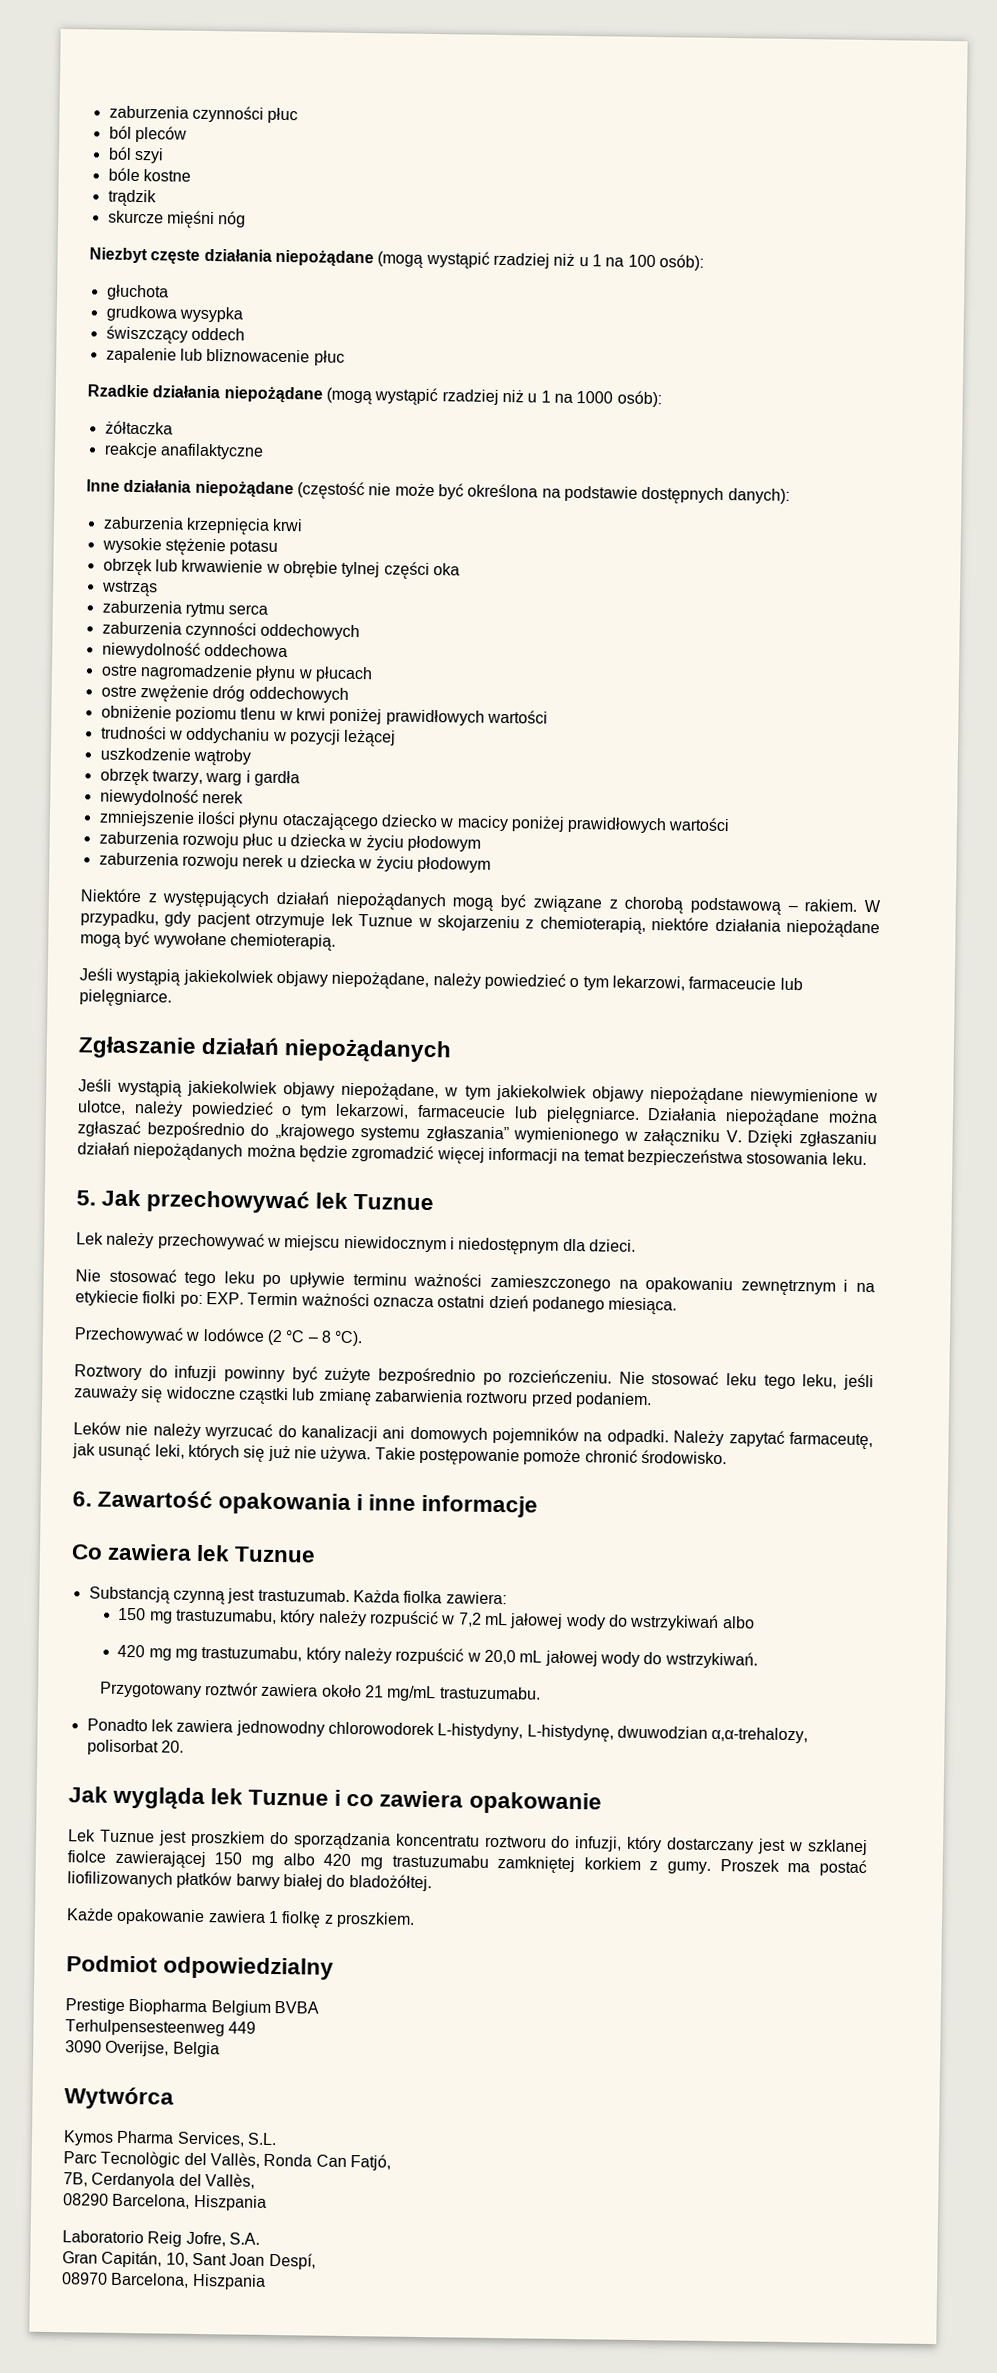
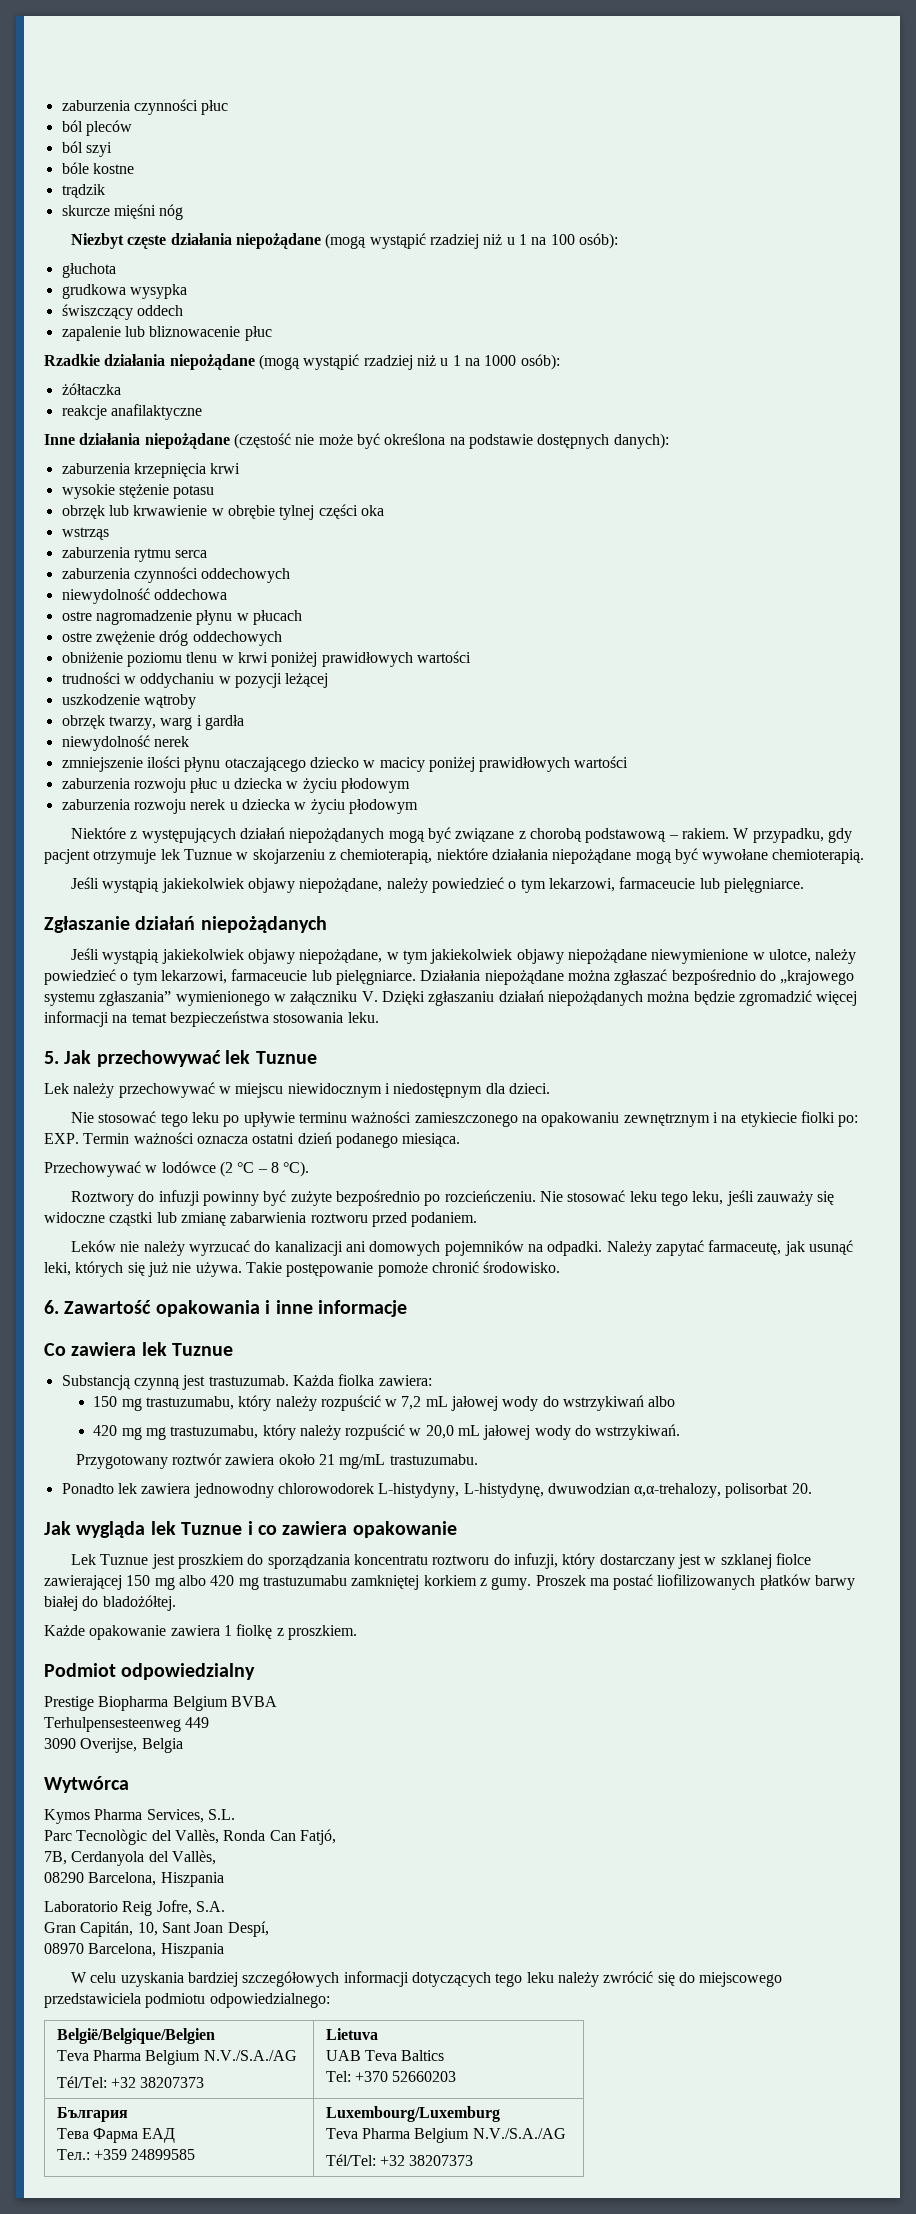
+ W celu uzyskania bardziej szczegółowych informacji dotyczących tego leku należy zwrócić się do miejscowego przedstawiciela podmiotu odpowiedzialnego:
+ België/Belgique/Belgien
+ Teva Pharma Belgium N.V./S.A./AG
+ Tél/Tel: +32 38207373 | Lietuva
+ UAB Teva Baltics
+ Tel: +370 52660203
+ България
+ Тева Фарма ЕАД
+ Teл.: +359 24899585 | Luxembourg/Luxemburg
+ Teva Pharma Belgium N.V./S.A./AG
+ Tél/Tel: +32 38207373

